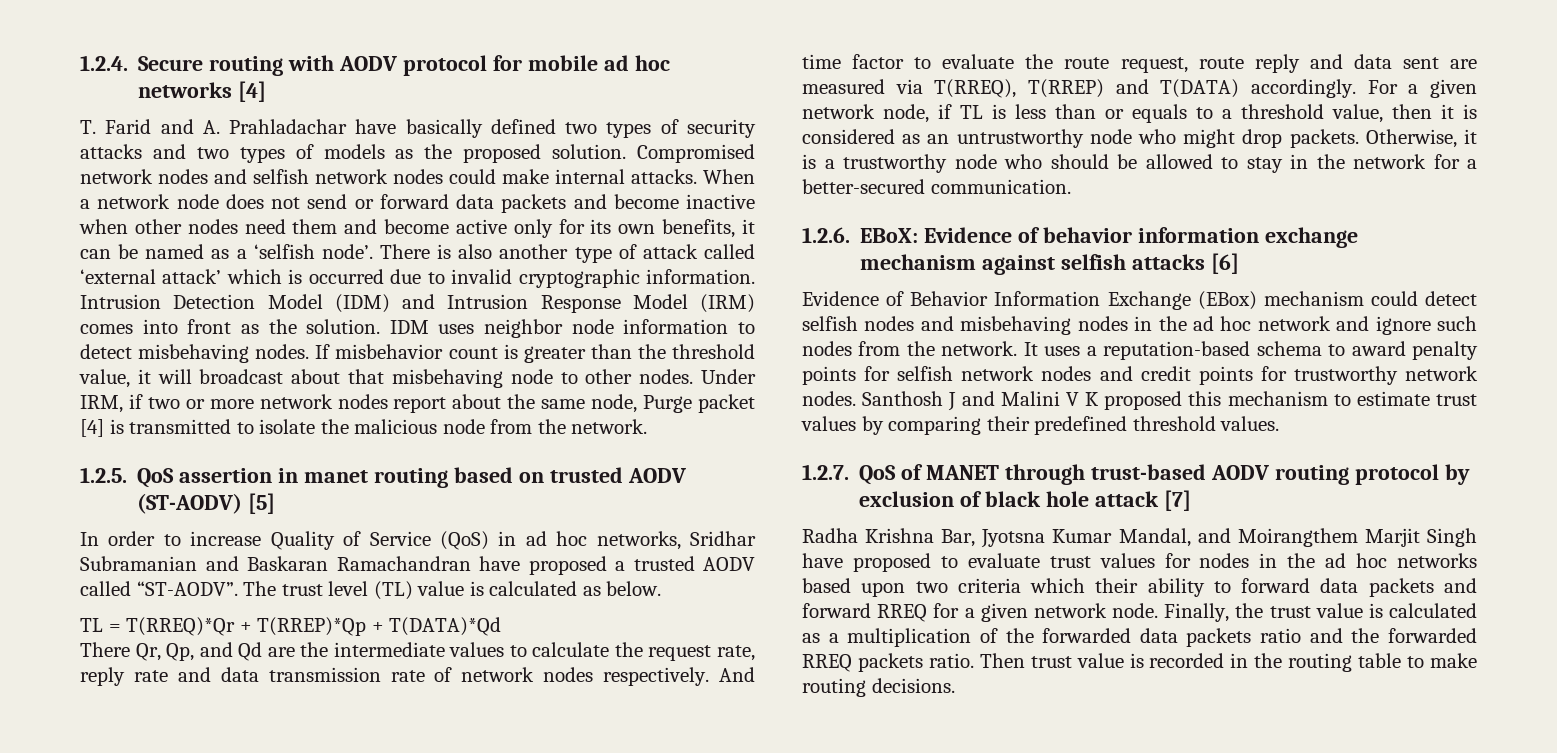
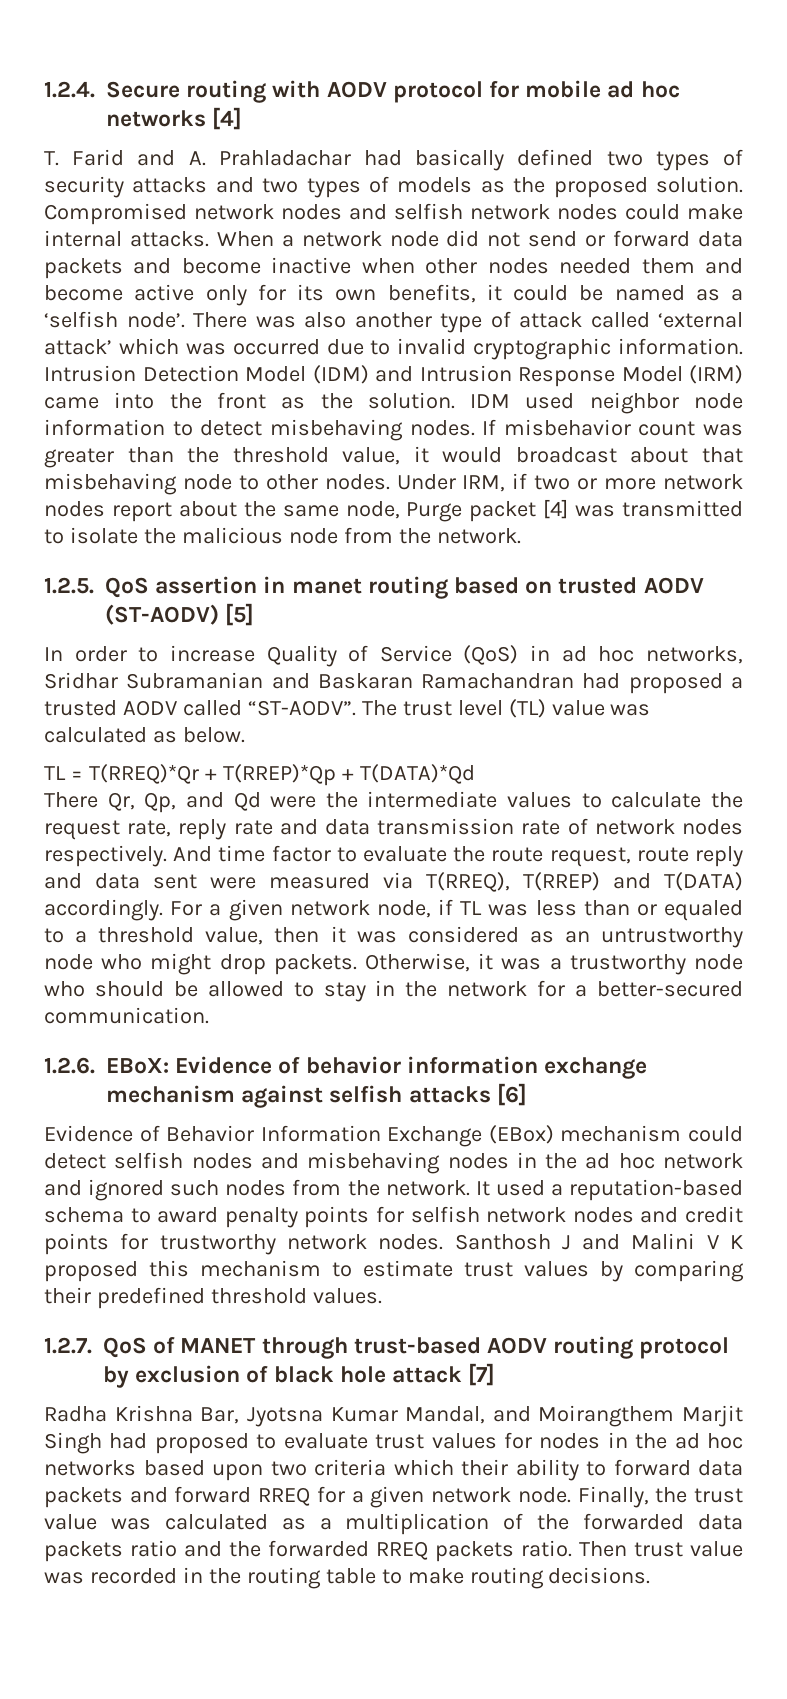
- T. Farid and A. Prahladachar have basically defined two types of security attacks and two types of models as the proposed solution.
+ T. Farid and A. Prahladachar had basically defined two types of security attacks and two types of models as the proposed solution.
- When a network node does not send or forward data packets and become inactive when other nodes need them and become active only for its own benefits, it can be named as a ‘selfish node’.
+ When a network node did not send or forward data packets and become inactive when other nodes needed them and become active only for its own benefits, it could be named as a ‘selfish node’.
- There is also another type of attack called ‘external attack’ which is occurred due to invalid cryptographic information.
+ There was also another type of attack called ‘external attack’ which was occurred due to invalid cryptographic information.
- Intrusion Detection Model (IDM) and Intrusion Response Model (IRM) comes into front as the solution.
+ Intrusion Detection Model (IDM) and Intrusion Response Model (IRM) came into the front as the solution.
- IDM uses neighbor node information to detect misbehaving nodes.
+ IDM used neighbor node information to detect misbehaving nodes.
- If misbehavior count is greater than the threshold value, it will broadcast about that misbehaving node to other nodes.
+ If misbehavior count was greater than the threshold value, it would broadcast about that misbehaving node to other nodes.
- Under IRM, if two or more network nodes report about the same node, Purge packet [4] is transmitted to isolate the malicious node from the network.
+ Under IRM, if two or more network nodes report about the same node, Purge packet [4] was transmitted to isolate the malicious node from the network.
- In order to increase Quality of Service (QoS) in ad hoc networks, Sridhar Subramanian and Baskaran Ramachandran have proposed a trusted AODV called “ST-AODV”.
+ In order to increase Quality of Service (QoS) in ad hoc networks, Sridhar Subramanian and Baskaran Ramachandran had proposed a trusted AODV called “ST-AODV”.
- The trust level (TL) value is calculated as below.
+ The trust level (TL) value was calculated as below.
- There Qr, Qp, and Qd are the intermediate values to calculate the request rate, reply rate and data transmission rate of network nodes respectively.
+ There Qr, Qp, and Qd were the intermediate values to calculate the request rate, reply rate and data transmission rate of network nodes respectively.
- And time factor to evaluate the route request, route reply and data sent are measured via T(RREQ), T(RREP) and T(DATA) accordingly.
+ And time factor to evaluate the route request, route reply and data sent were measured via T(RREQ), T(RREP) and T(DATA) accordingly.
- For a given network node, if TL is less than or equals to a threshold value, then it is considered as an untrustworthy node who might drop packets.
+ For a given network node, if TL was less than or equaled to a threshold value, then it was considered as an untrustworthy node who might drop packets.
- Otherwise, it is a trustworthy node who should be allowed to stay in the network for a better-secured communication.
+ Otherwise, it was a trustworthy node who should be allowed to stay in the network for a better-secured communication.
- Evidence of Behavior Information Exchange (EBox) mechanism could detect selfish nodes and misbehaving nodes in the ad hoc network and ignore such nodes from the network.
+ Evidence of Behavior Information Exchange (EBox) mechanism could detect selfish nodes and misbehaving nodes in the ad hoc network and ignored such nodes from the network.
- It uses a reputation-based schema to award penalty points for selfish network nodes and credit points for trustworthy network nodes.
+ It used a reputation-based schema to award penalty points for selfish network nodes and credit points for trustworthy network nodes.
- Radha Krishna Bar, Jyotsna Kumar Mandal, and Moirangthem Marjit Singh have proposed to evaluate trust values for nodes in the ad hoc networks based upon two criteria which their ability to forward data packets and forward RREQ for a given network node.
+ Radha Krishna Bar, Jyotsna Kumar Mandal, and Moirangthem Marjit Singh had proposed to evaluate trust values for nodes in the ad hoc networks based upon two criteria which their ability to forward data packets and forward RREQ for a given network node.
- Finally, the trust value is calculated as a multiplication of the forwarded data packets ratio and the forwarded RREQ packets ratio.
+ Finally, the trust value was calculated as a multiplication of the forwarded data packets ratio and the forwarded RREQ packets ratio.
- Then trust value is recorded in the routing table to make routing decisions.
+ Then trust value was recorded in the routing table to make routing decisions.

